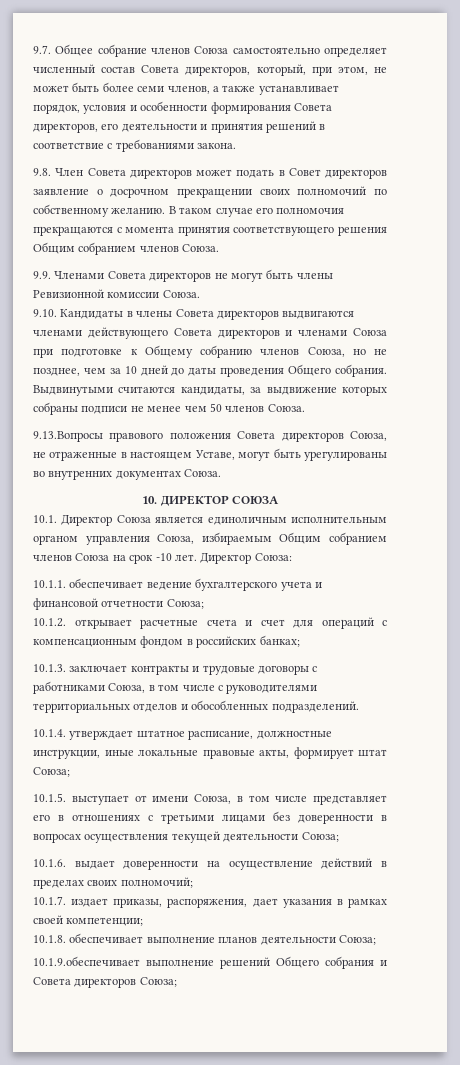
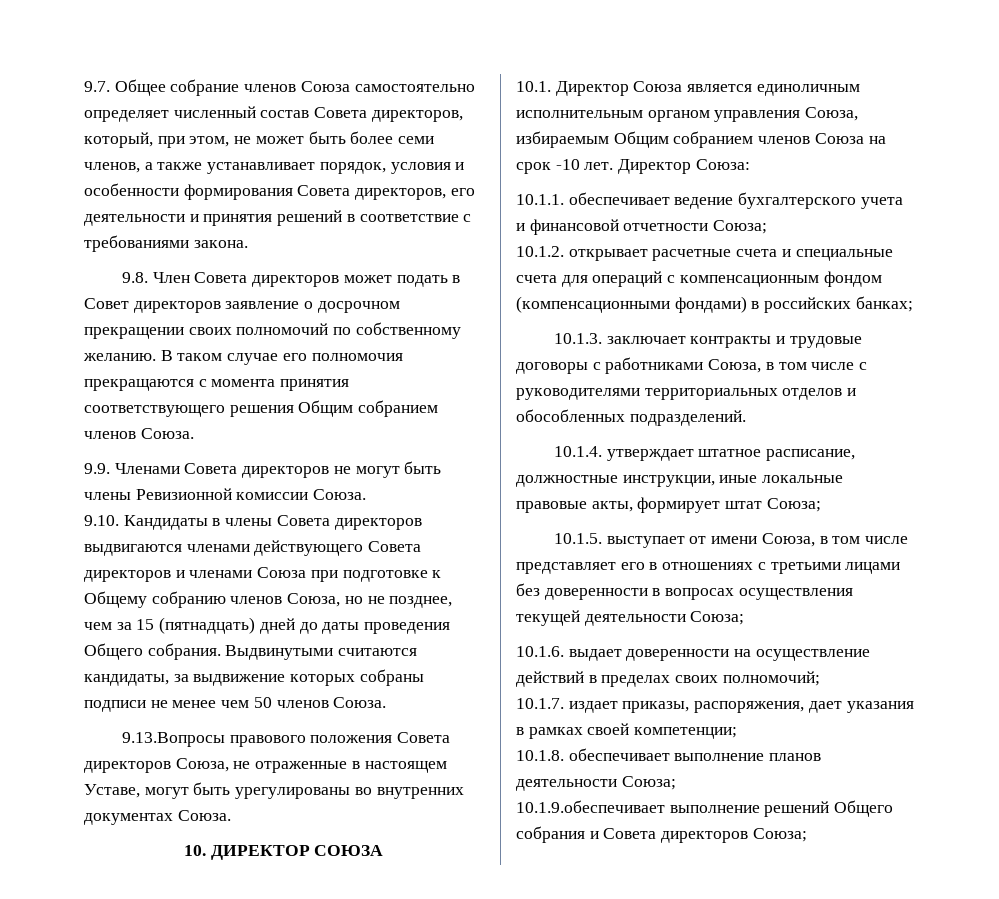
- 9.10. Кандидаты в члены Совета директоров выдвигаются членами действующего Совета директоров и членами Союза при подготовке к Общему собранию членов Союза, но не позднее, чем за 10 дней до даты проведения Общего собрания.
+ 9.10. Кандидаты в члены Совета директоров выдвигаются членами действующего Совета директоров и членами Союза при подготовке к Общему собранию членов Союза, но не позднее, чем за 15 (пятнадцать) дней до даты проведения Общего собрания.
- 10.1.2. открывает расчетные счета и счет для операций с компенсационным фондом в российских банках;
+ 10.1.2. открывает расчетные счета и специальные счета для операций с компенсационным фондом (компенсационными фондами) в российских банках;

